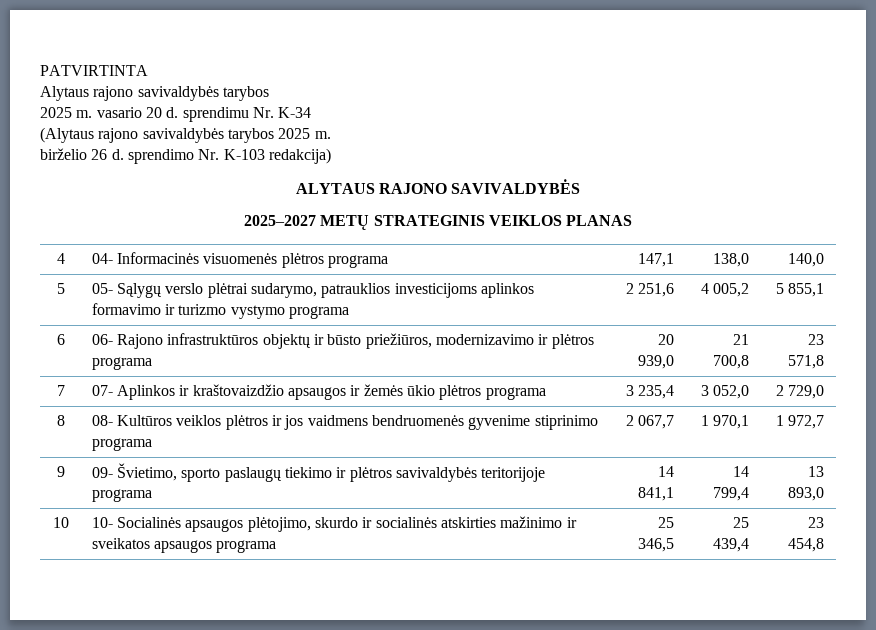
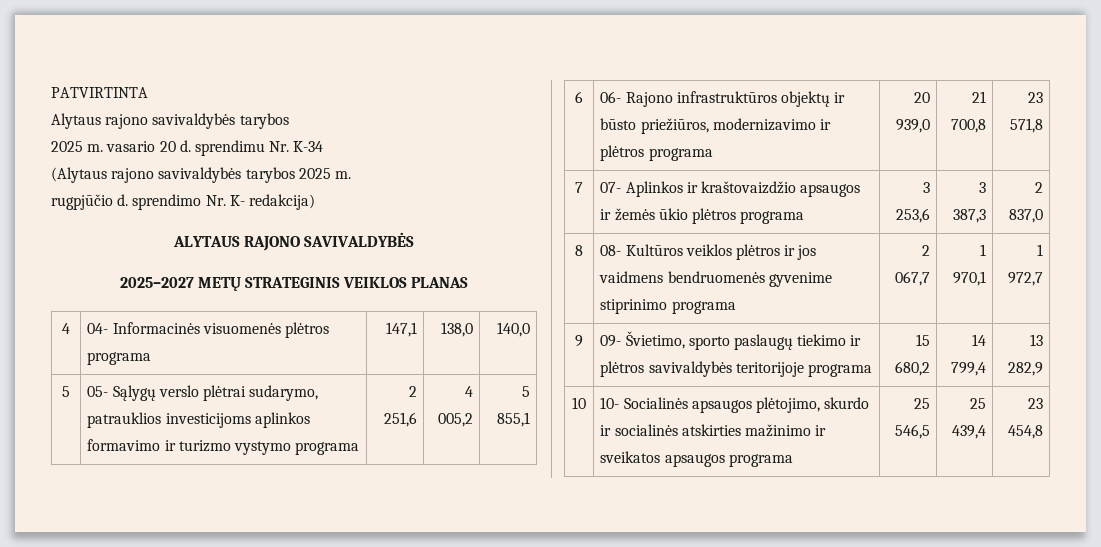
- birželio 26 d. sprendimo Nr. K-103 redakcija)
+ rugpjūčio d. sprendimo Nr. K- redakcija)
- 7 | 07- Aplinkos ir kraštovaizdžio apsaugos ir žemės ūkio plėtros programa | 3 235,4 | 3 052,0 | 2 729,0
+ 7 | 07- Aplinkos ir kraštovaizdžio apsaugos ir žemės ūkio plėtros programa | 3 253,6 | 3 387,3 | 2 837,0
- 9 | 09- Švietimo, sporto paslaugų tiekimo ir plėtros savivaldybės teritorijoje programa | 14 841,1 | 14 799,4 | 13 893,0
+ 9 | 09- Švietimo, sporto paslaugų tiekimo ir plėtros savivaldybės teritorijoje programa | 15 680,2 | 14 799,4 | 13 282,9
- 10 | 10- Socialinės apsaugos plėtojimo, skurdo ir socialinės atskirties mažinimo ir sveikatos apsaugos programa | 25 346,5 | 25 439,4 | 23 454,8
+ 10 | 10- Socialinės apsaugos plėtojimo, skurdo ir socialinės atskirties mažinimo ir sveikatos apsaugos programa | 25 546,5 | 25 439,4 | 23 454,8

